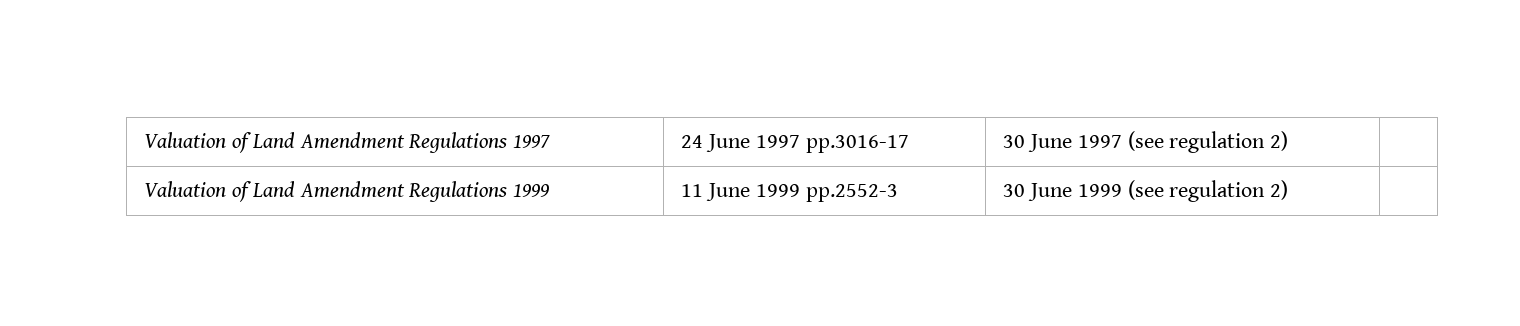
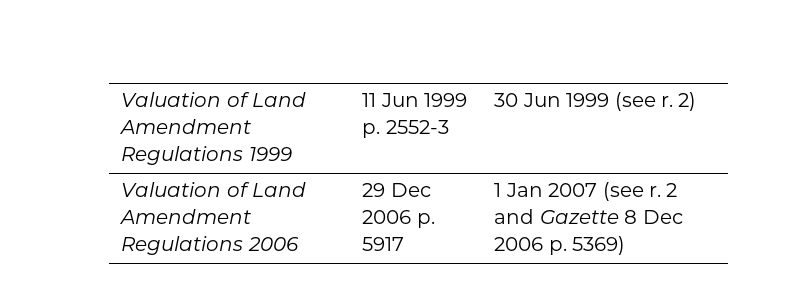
- Valuation of Land Amendment Regulations 1997 | 24 June 1997 pp.3016-17 | 30 June 1997 (see regulation 2) |
- Valuation of Land Amendment Regulations 1999 | 11 June 1999 pp.2552-3 | 30 June 1999 (see regulation 2) |
+ Valuation of Land Amendment Regulations 1999 | 11 Jun 1999 p. 2552-3 | 30 Jun 1999 (see r. 2)
+ Valuation of Land Amendment Regulations 2006 | 29 Dec 2006 p. 5917 | 1 Jan 2007 (see r. 2 and Gazette 8 Dec 2006 p. 5369)

